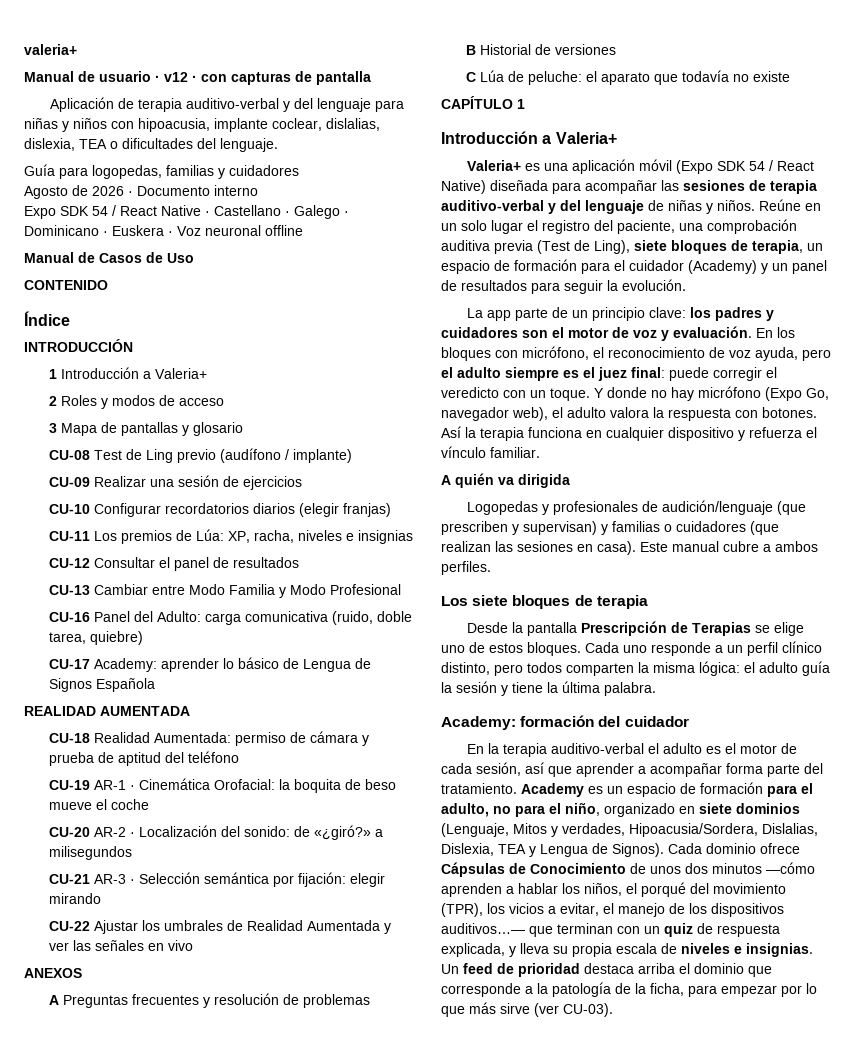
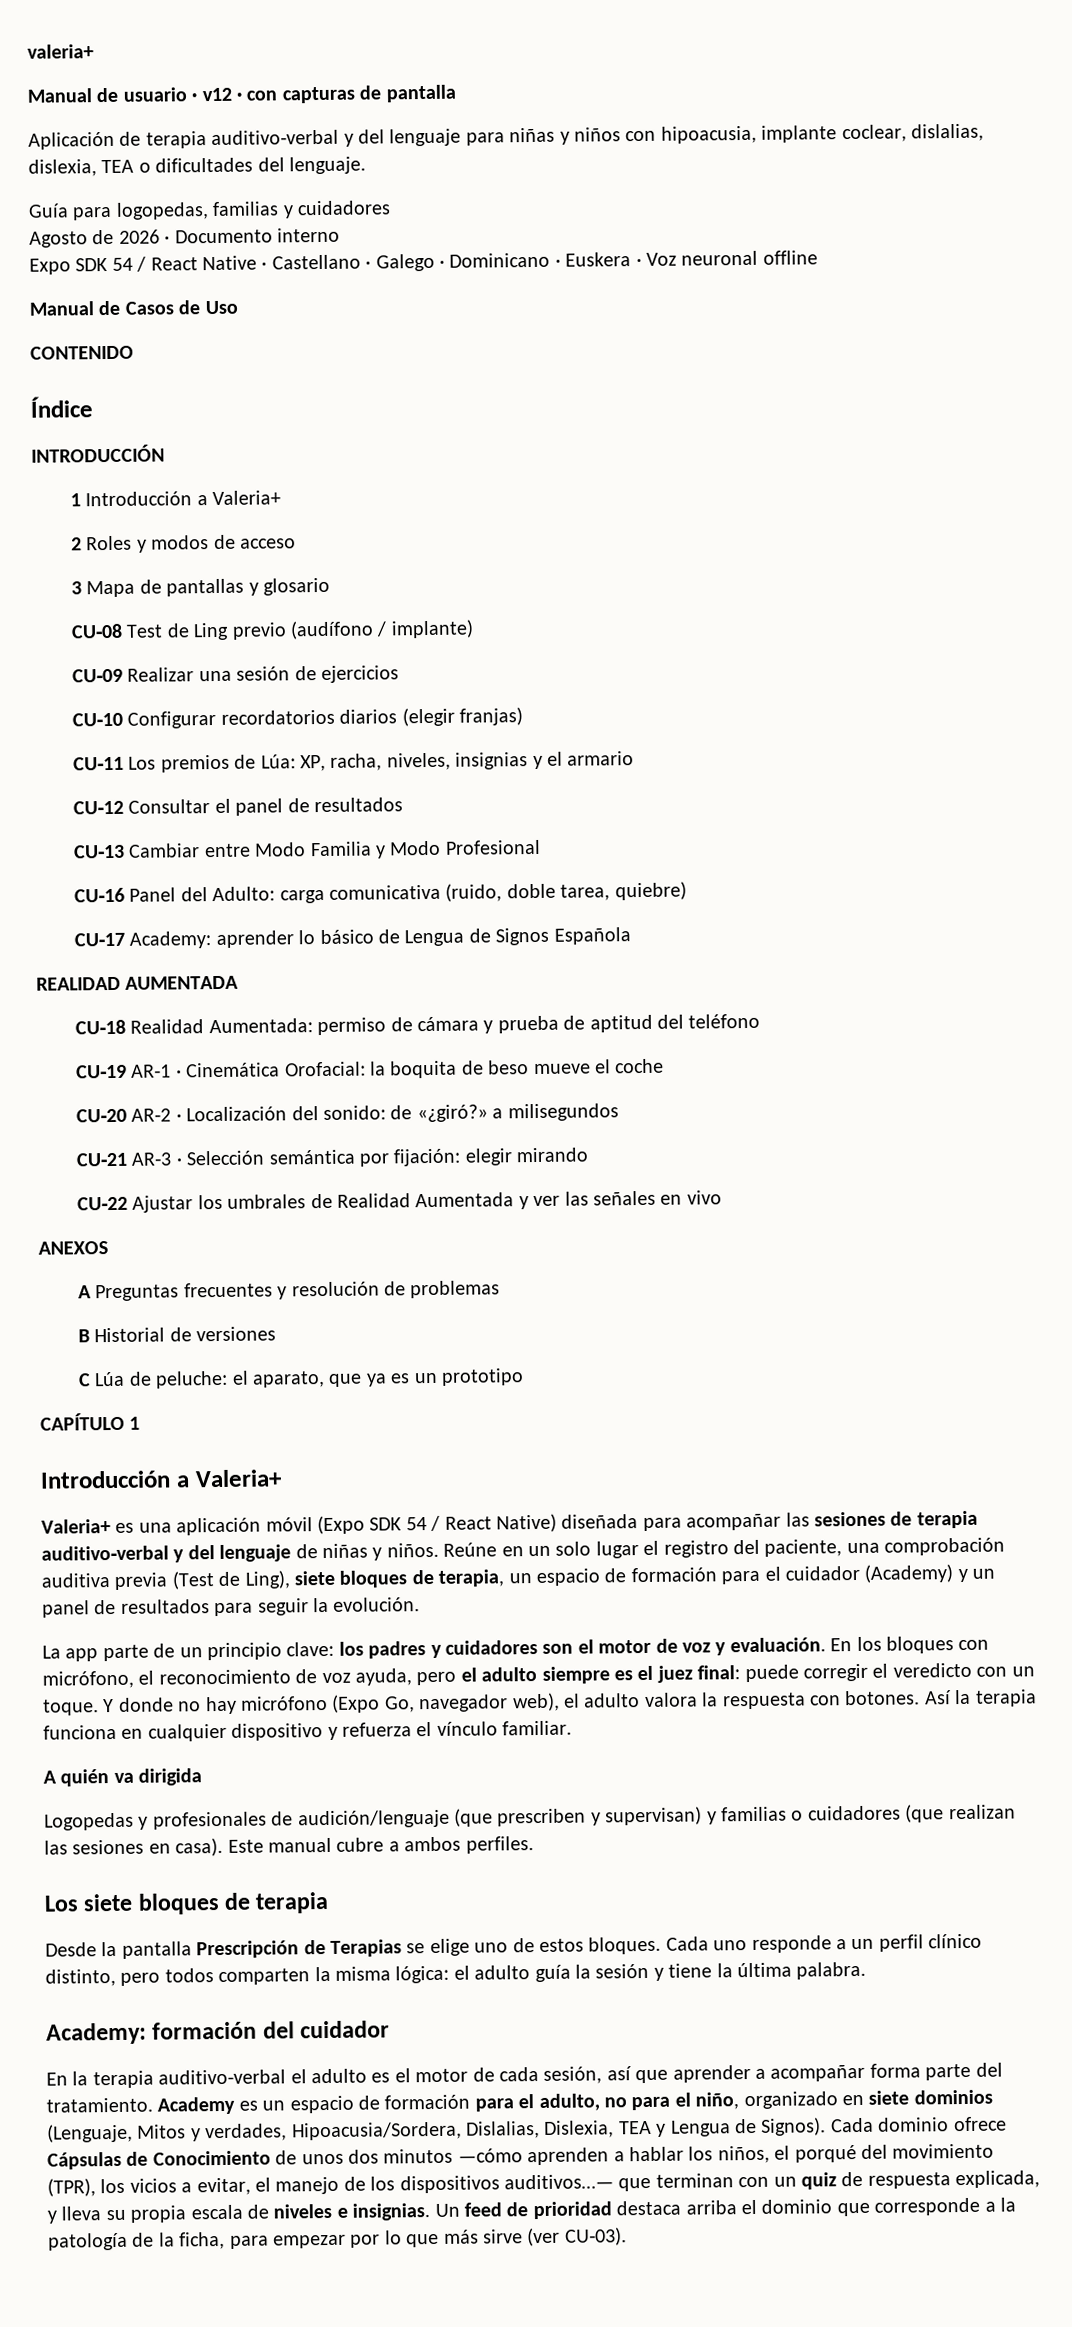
- CU‑11 Los premios de Lúa: XP, racha, niveles e insignias
+ CU‑11 Los premios de Lúa: XP, racha, niveles, insignias y el armario
- C Lúa de peluche: el aparato que todavía no existe
+ C Lúa de peluche: el aparato, que ya es un prototipo

